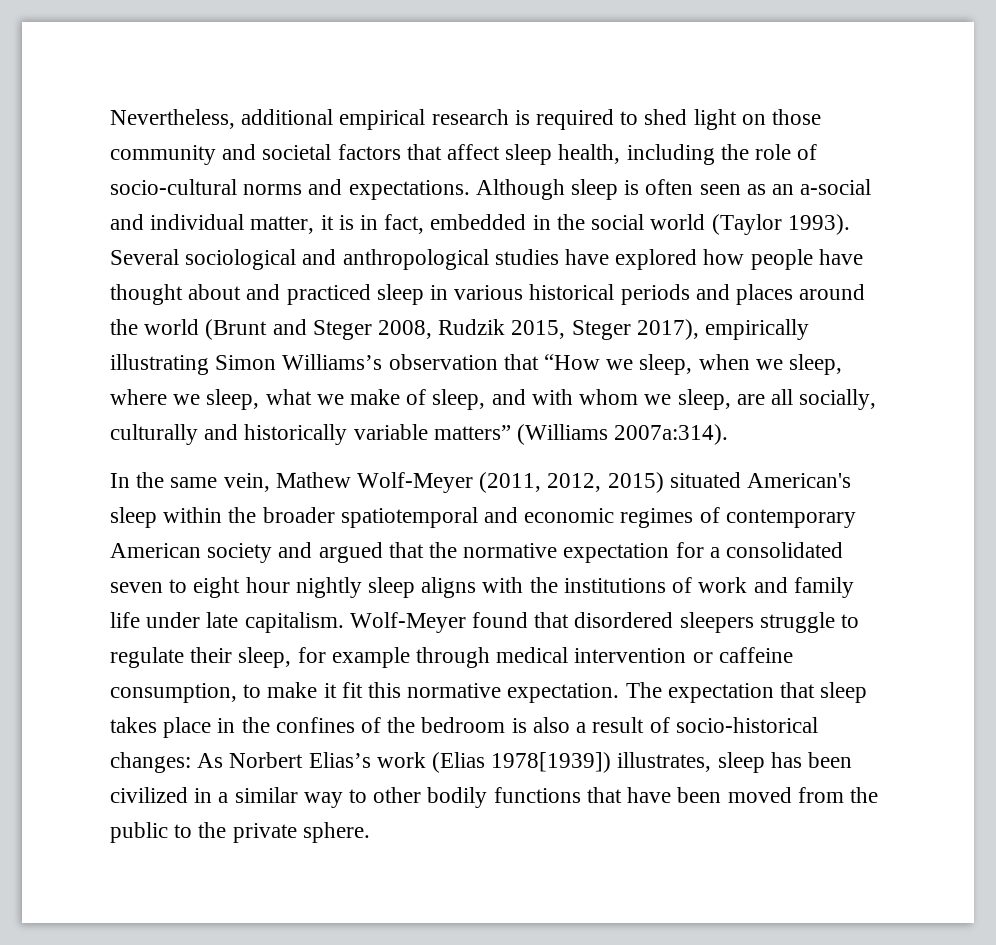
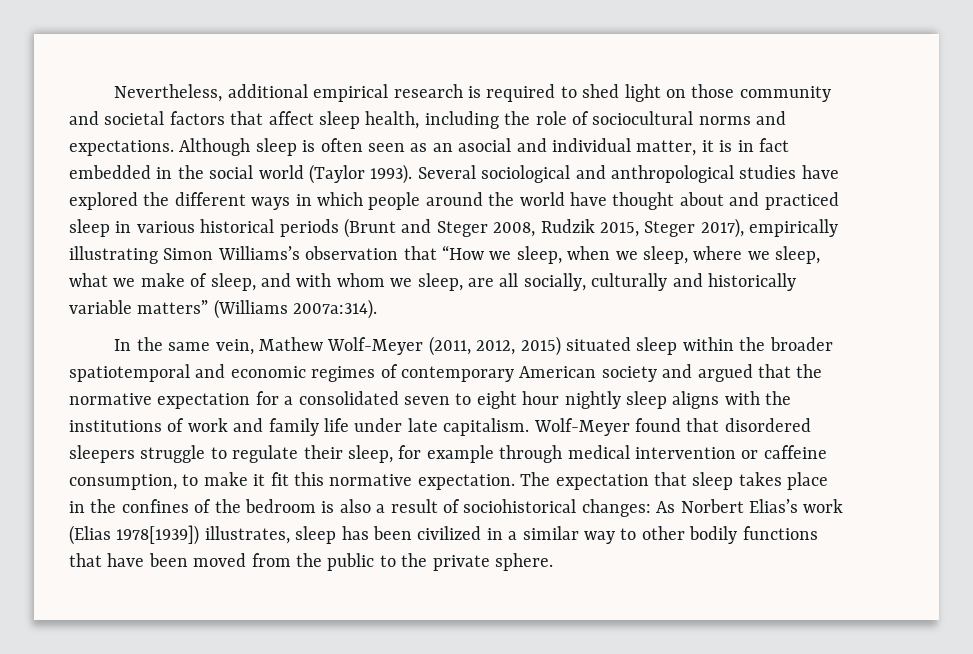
- Nevertheless, additional empirical research is required to shed light on those community and societal factors that affect sleep health, including the role of socio-cultural norms and expectations.
+ Nevertheless, additional empirical research is required to shed light on those community and societal factors that affect sleep health, including the role of sociocultural norms and expectations.
- Although sleep is often seen as an a-social and individual matter, it is in fact, embedded in the social world (Taylor 1993).
+ Although sleep is often seen as an asocial and individual matter, it is in fact embedded in the social world (Taylor 1993).
- Several sociological and anthropological studies have explored how people have thought about and practiced sleep in various historical periods and places around the world (Brunt and Steger 2008, Rudzik 2015, Steger 2017), empirically illustrating Simon Williams’s observation that “How we sleep, when we sleep, where we sleep, what we make of sleep, and with whom we sleep, are all socially, culturally and historically variable matters” (Williams 2007a:314).
+ Several sociological and anthropological studies have explored the different ways in which people around the world have thought about and practiced sleep in various historical periods (Brunt and Steger 2008, Rudzik 2015, Steger 2017), empirically illustrating Simon Williams’s observation that “How we sleep, when we sleep, where we sleep, what we make of sleep, and with whom we sleep, are all socially, culturally and historically variable matters” (Williams 2007a:314).
- In the same vein, Mathew Wolf-Meyer (2011, 2012, 2015) situated American's sleep within the broader spatiotemporal and economic regimes of contemporary American society and argued that the normative expectation for a consolidated seven to eight hour nightly sleep aligns with the institutions of work and family life under late capitalism.
+ In the same vein, Mathew Wolf-Meyer (2011, 2012, 2015) situated sleep within the broader spatiotemporal and economic regimes of contemporary American society and argued that the normative expectation for a consolidated seven to eight hour nightly sleep aligns with the institutions of work and family life under late capitalism.
- The expectation that sleep takes place in the confines of the bedroom is also a result of socio-historical changes: As Norbert Elias’s work (Elias 1978[1939]) illustrates, sleep has been civilized in a similar way to other bodily functions that have been moved from the public to the private sphere.
+ The expectation that sleep takes place in the confines of the bedroom is also a result of sociohistorical changes: As Norbert Elias’s work (Elias 1978[1939]) illustrates, sleep has been civilized in a similar way to other bodily functions that have been moved from the public to the private sphere.

